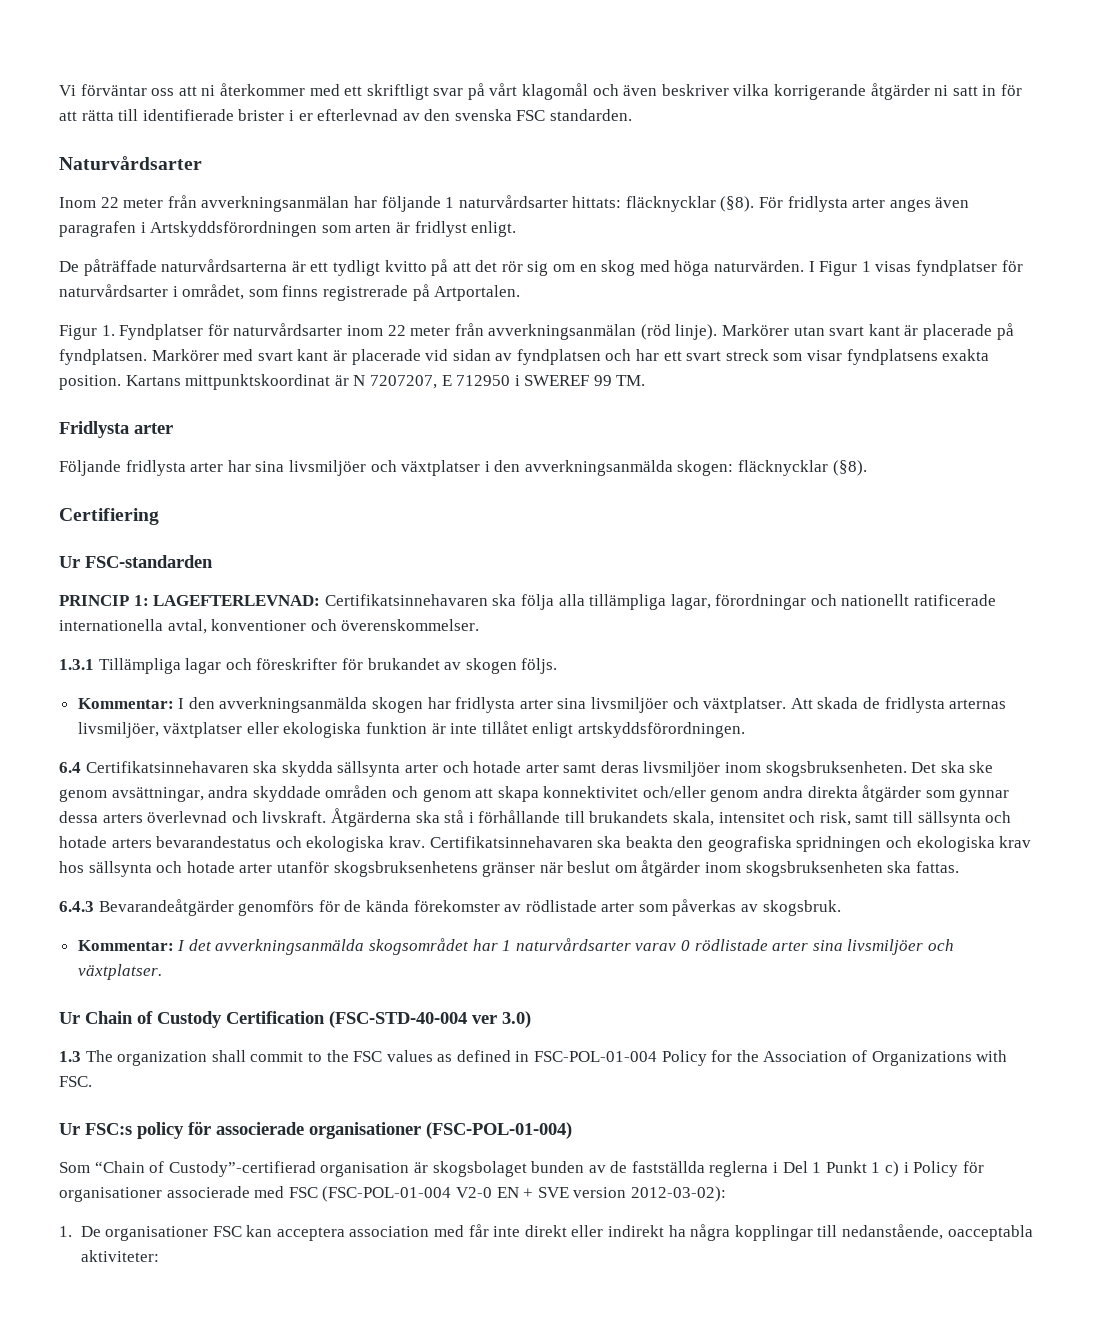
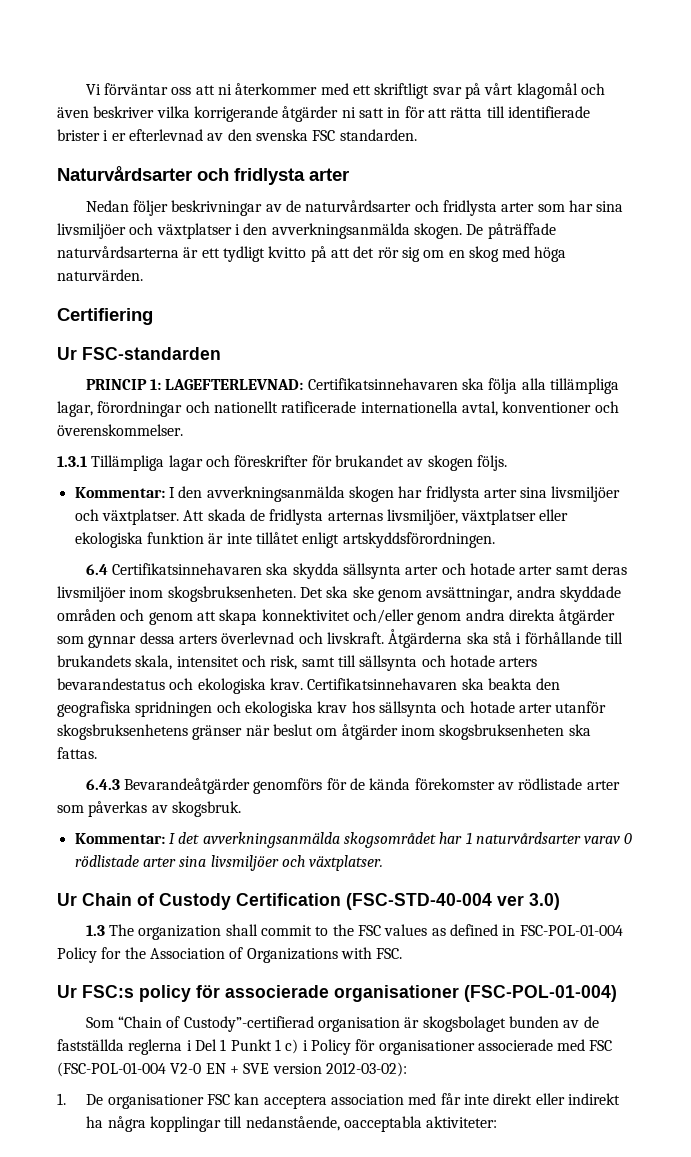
- Naturvårdsarter
- Inom 22 meter från avverkningsanmälan har följande 1 naturvårdsarter hittats: fläcknycklar (§8). För fridlysta arter anges även paragrafen i Artskyddsförordningen som arten är fridlyst enligt.
- De påträffade naturvårdsarterna är ett tydligt kvitto på att det rör sig om en skog med höga naturvärden. I Figur 1 visas fyndplatser för naturvårdsarter i området, som finns registrerade på Artportalen.
- Figur 1. Fyndplatser för naturvårdsarter inom 22 meter från avverkningsanmälan (röd linje). Markörer utan svart kant är placerade på fyndplatsen. Markörer med svart kant är placerade vid sidan av fyndplatsen och har ett svart streck som visar fyndplatsens exakta position. Kartans mittpunktskoordinat är N 7207207, E 712950 i SWEREF 99 TM.
- Fridlysta arter
- Följande fridlysta arter har sina livsmiljöer och växtplatser i den avverkningsanmälda skogen: fläcknycklar (§8).
+ Naturvårdsarter och fridlysta arter
+ Nedan följer beskrivningar av de naturvårdsarter och fridlysta arter som har sina livsmiljöer och växtplatser i den avverkningsanmälda skogen. De påträffade naturvårdsarterna är ett tydligt kvitto på att det rör sig om en skog med höga naturvärden.

